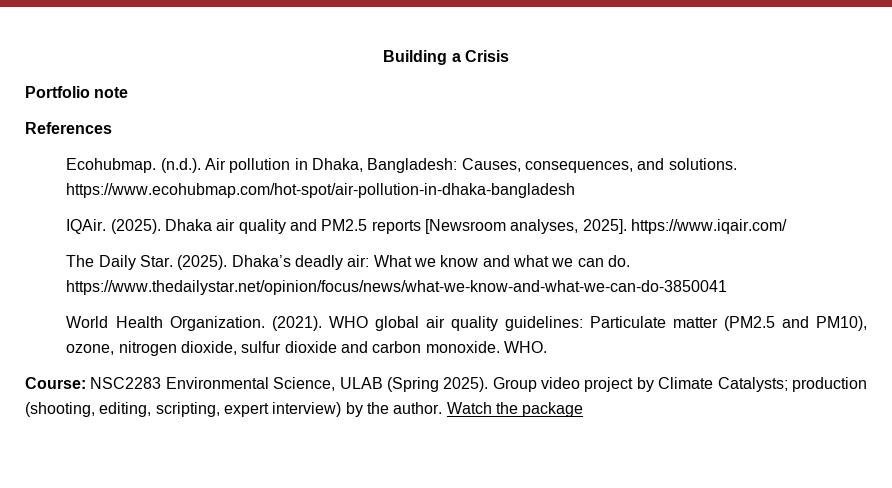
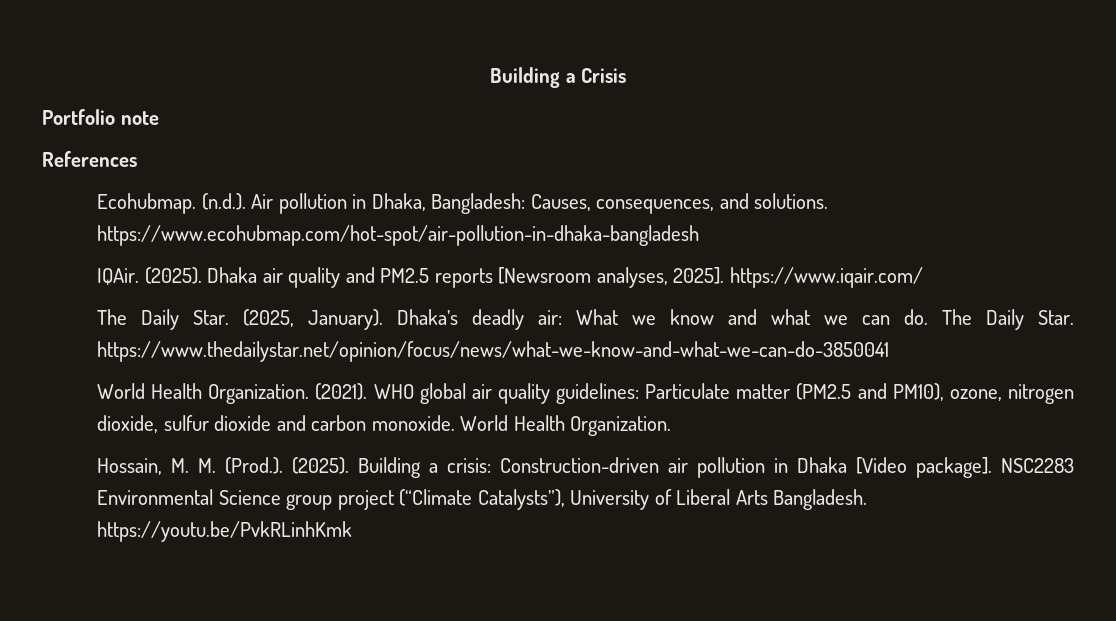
- The Daily Star. (2025).
+ The Daily Star. (2025, January).
- Dhaka’s deadly air: What we know and what we can do. https://www.thedailystar.net/opinion/focus/news/what-we-know-and-what-we-can-do-3850041
+ Dhaka’s deadly air: What we know and what we can do. The Daily Star. https://www.thedailystar.net/opinion/focus/news/what-we-know-and-what-we-can-do-3850041
- WHO global air quality guidelines: Particulate matter (PM2.5 and PM10), ozone, nitrogen dioxide, sulfur dioxide and carbon monoxide. WHO.
- Course: NSC2283 Environmental Science, ULAB (Spring 2025). Group video project by Climate Catalysts; production (shooting, editing, scripting, expert interview) by the author. Watch the package
+ WHO global air quality guidelines: Particulate matter (PM2.5 and PM10), ozone, nitrogen dioxide, sulfur dioxide and carbon monoxide. World Health Organization.
+ Hossain, M. M. (Prod.). (2025). Building a crisis: Construction-driven air pollution in Dhaka [Video package]. NSC2283 Environmental Science group project (“Climate Catalysts”), University of Liberal Arts Bangladesh. https://youtu.be/PvkRLinhKmk

